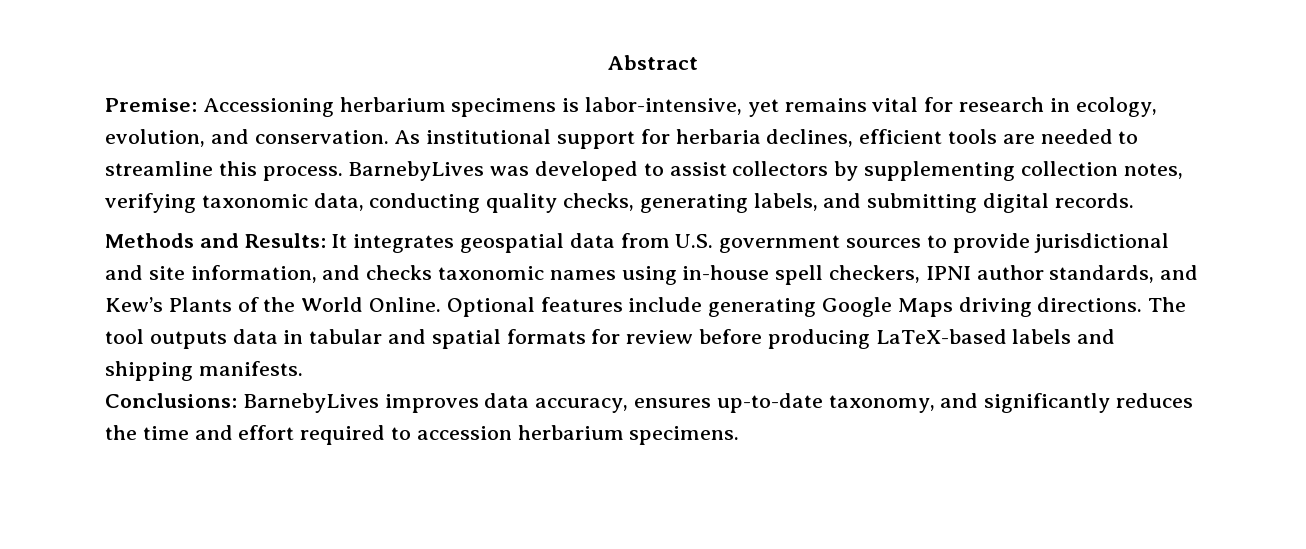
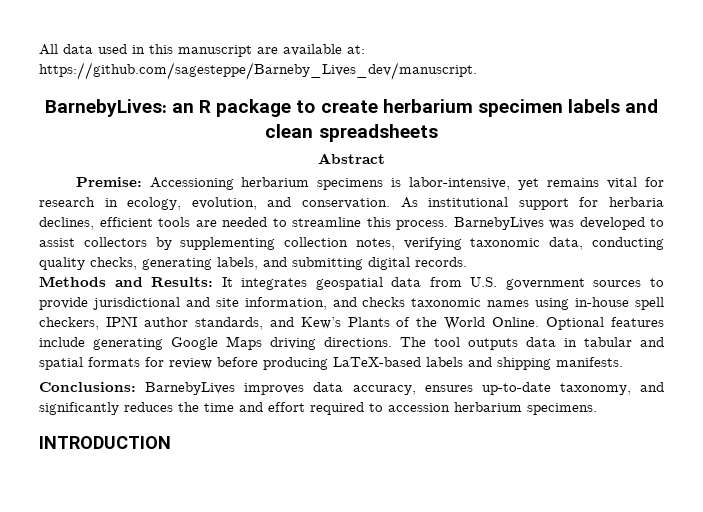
+ All data used in this manuscript are available at: https://github.com/sagesteppe/Barneby_Lives_dev/manuscript.
+ BarnebyLives: an R package to create herbarium specimen labels and clean spreadsheets
+ INTRODUCTION

